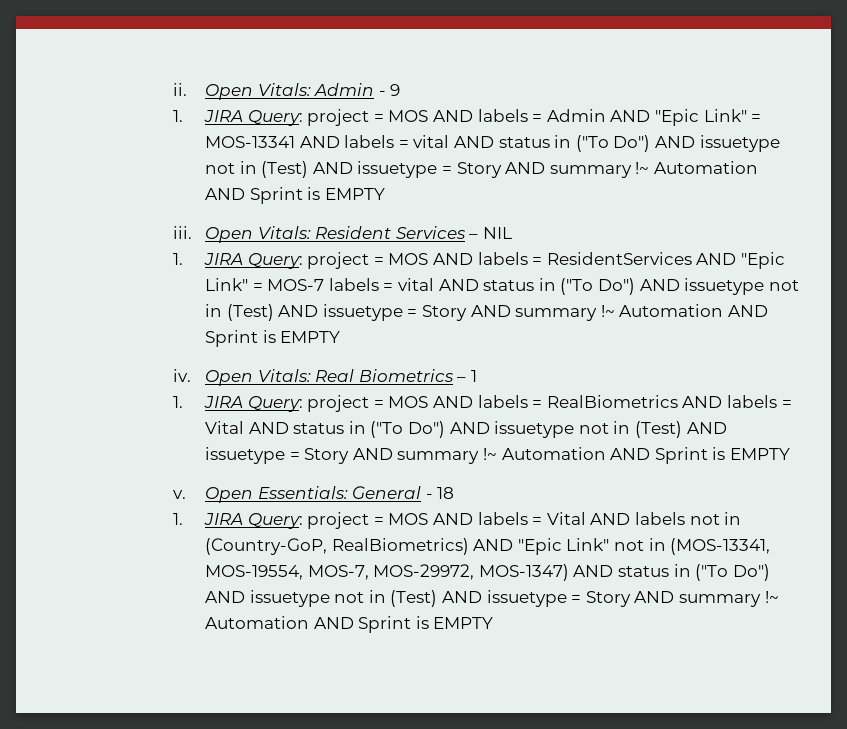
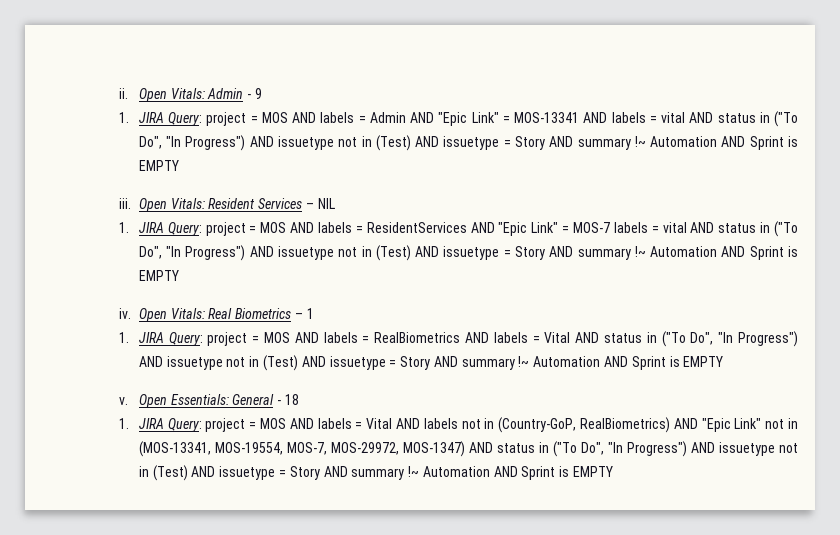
- 1. JIRA Query: project = MOS AND labels = Admin AND "Epic Link" = MOS-13341 AND labels = vital AND status in ("To Do") AND issuetype not in (Test) AND issuetype = Story AND summary !~ Automation AND Sprint is EMPTY
+ 1. JIRA Query: project = MOS AND labels = Admin AND "Epic Link" = MOS-13341 AND labels = vital AND status in ("To Do", "In Progress") AND issuetype not in (Test) AND issuetype = Story AND summary !~ Automation AND Sprint is EMPTY
- 1. JIRA Query: project = MOS AND labels = ResidentServices AND "Epic Link" = MOS-7 labels = vital AND status in ("To Do") AND issuetype not in (Test) AND issuetype = Story AND summary !~ Automation AND Sprint is EMPTY
+ 1. JIRA Query: project = MOS AND labels = ResidentServices AND "Epic Link" = MOS-7 labels = vital AND status in ("To Do", "In Progress") AND issuetype not in (Test) AND issuetype = Story AND summary !~ Automation AND Sprint is EMPTY
- 1. JIRA Query: project = MOS AND labels = RealBiometrics AND labels = Vital AND status in ("To Do") AND issuetype not in (Test) AND issuetype = Story AND summary !~ Automation AND Sprint is EMPTY
+ 1. JIRA Query: project = MOS AND labels = RealBiometrics AND labels = Vital AND status in ("To Do", "In Progress") AND issuetype not in (Test) AND issuetype = Story AND summary !~ Automation AND Sprint is EMPTY
- 1. JIRA Query: project = MOS AND labels = Vital AND labels not in (Country-GoP, RealBiometrics) AND "Epic Link" not in (MOS-13341, MOS-19554, MOS-7, MOS-29972, MOS-1347) AND status in ("To Do") AND issuetype not in (Test) AND issuetype = Story AND summary !~ Automation AND Sprint is EMPTY
+ 1. JIRA Query: project = MOS AND labels = Vital AND labels not in (Country-GoP, RealBiometrics) AND "Epic Link" not in (MOS-13341, MOS-19554, MOS-7, MOS-29972, MOS-1347) AND status in ("To Do", "In Progress") AND issuetype not in (Test) AND issuetype = Story AND summary !~ Automation AND Sprint is EMPTY

